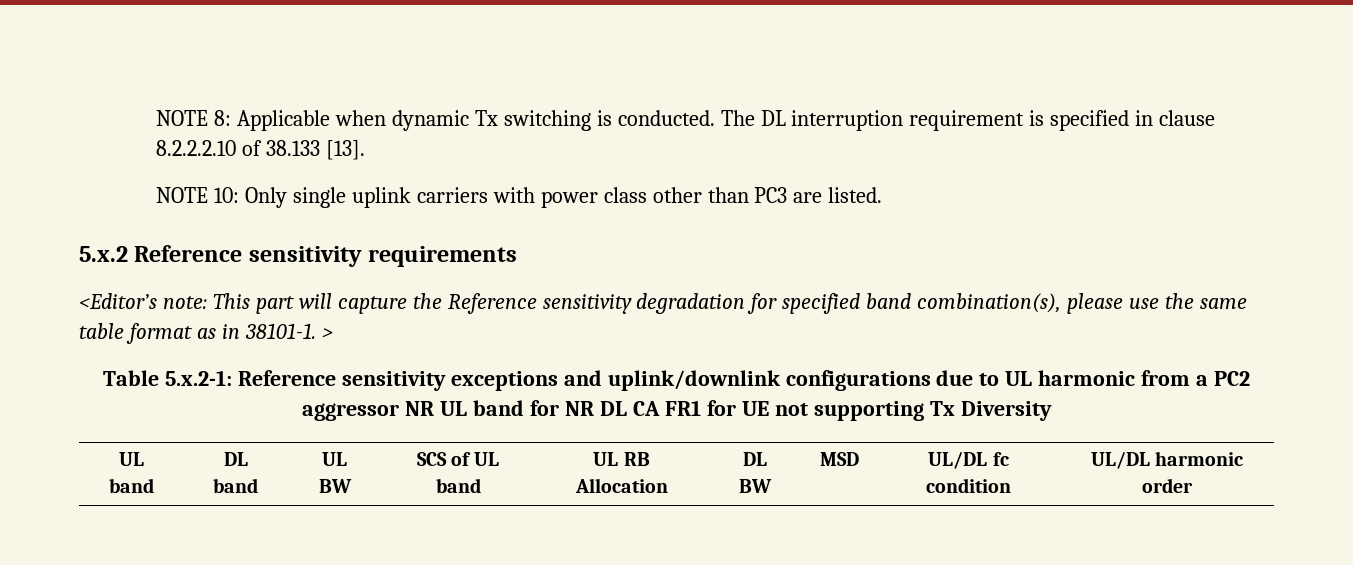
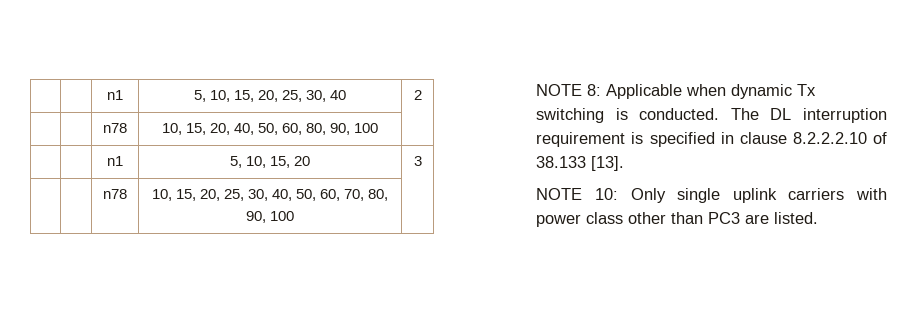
+ | | n1 | 5, 10, 15, 20, 25, 30, 40 | 2
+ | | n78 | 10, 15, 20, 40, 50, 60, 80, 90, 100 |
+ | | n1 | 5, 10, 15, 20 | 3
+ | | n78 | 10, 15, 20, 25, 30, 40, 50, 60, 70, 80, 90, 100 |
- 5.x.2 Reference sensitivity requirements
- <Editor’s note: This part will capture the Reference sensitivity degradation for specified band combination(s), please use the same table format as in 38101-1. >
- Table 5.x.2-1: Reference sensitivity exceptions and uplink/downlink configurations due to UL harmonic from a PC2 aggressor NR UL band for NR DL CA FR1 for UE not supporting Tx Diversity
- UL band | DL band | UL BW | SCS of UL band | UL RB Allocation | DL BW | MSD | UL/DL fc condition | UL/DL harmonic order

